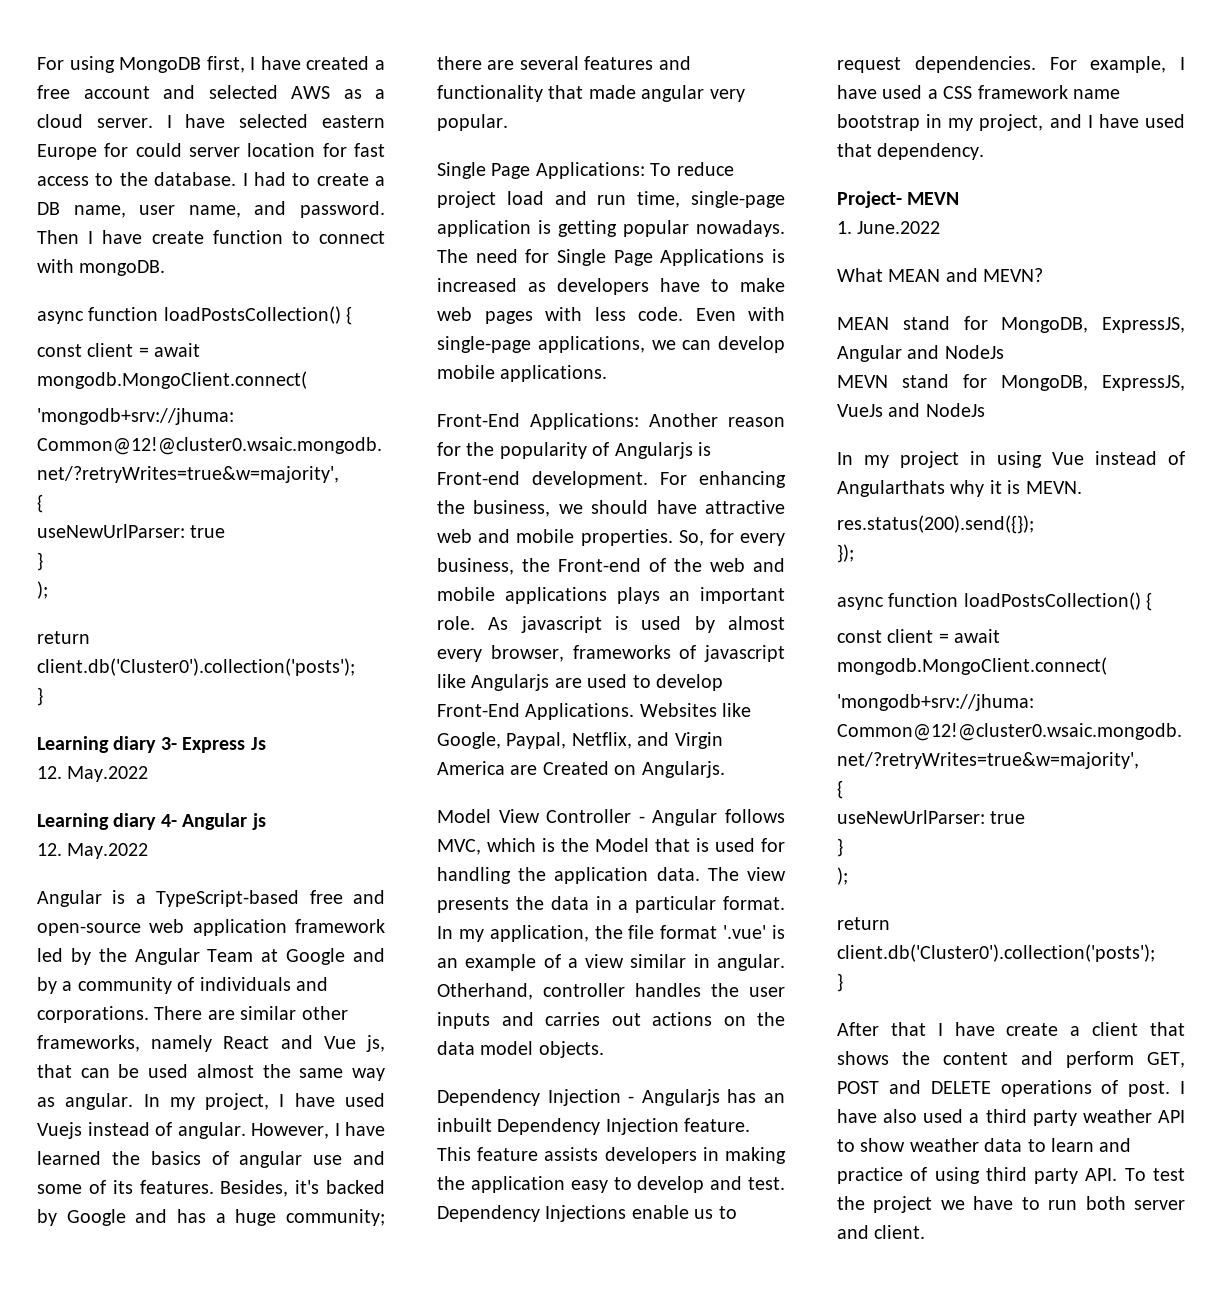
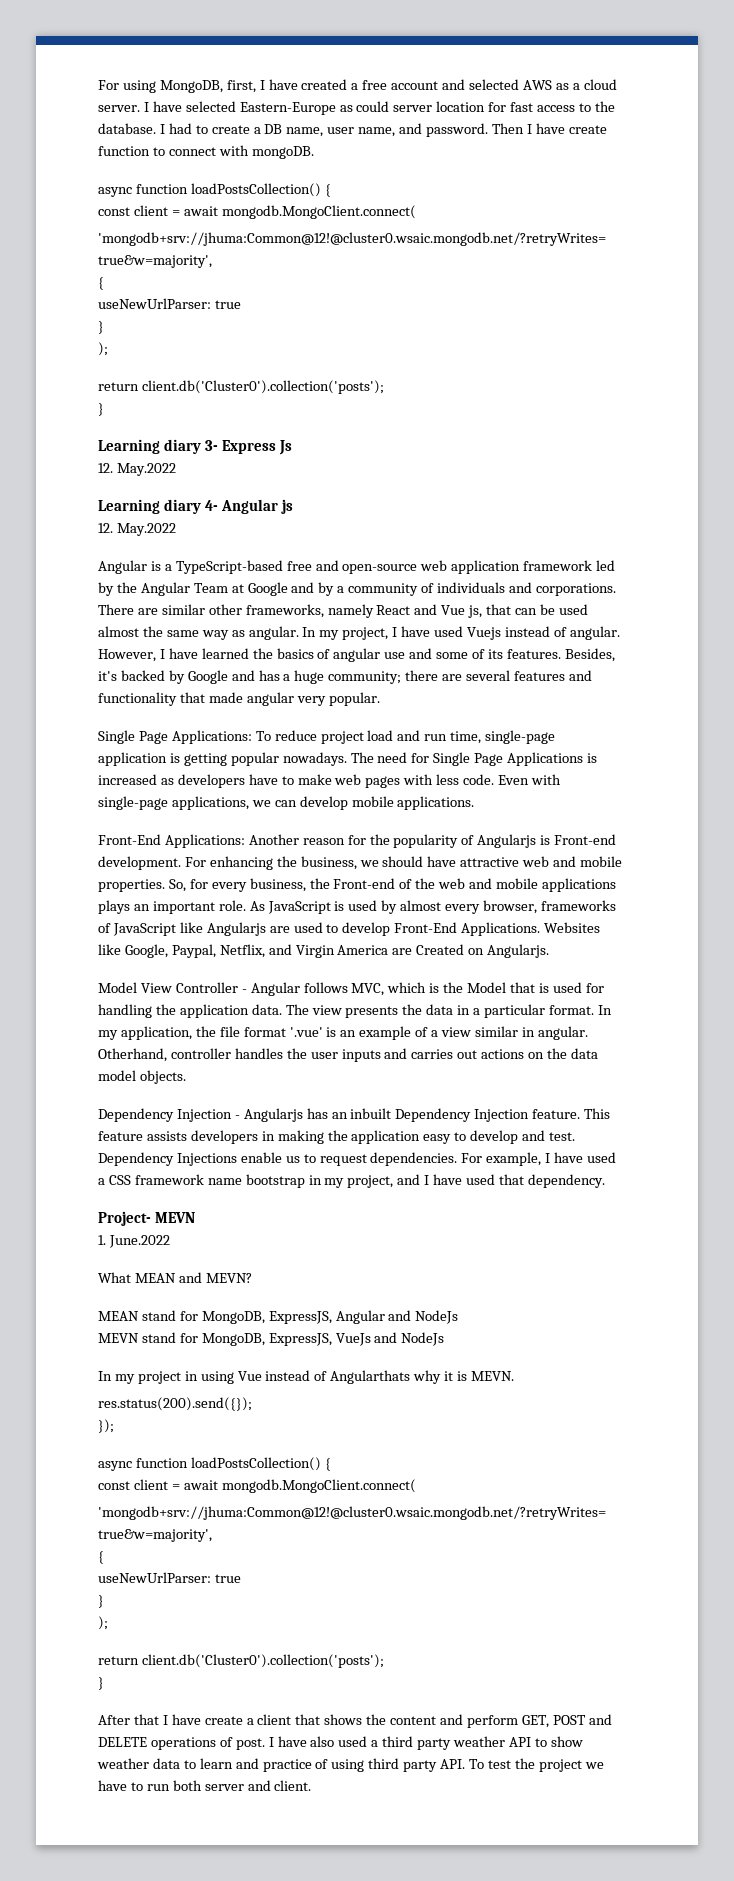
- For using MongoDB first, I have created a free account and selected AWS as a cloud server.
+ For using MongoDB, first, I have created a free account and selected AWS as a cloud server.
- I have selected eastern Europe for could server location for fast access to the database.
+ I have selected Eastern-Europe as could server location for fast access to the database.
- As javascript is used by almost every browser, frameworks of javascript like Angularjs are used to develop Front-End Applications.
+ As JavaScript is used by almost every browser, frameworks of JavaScript like Angularjs are used to develop Front-End Applications.

